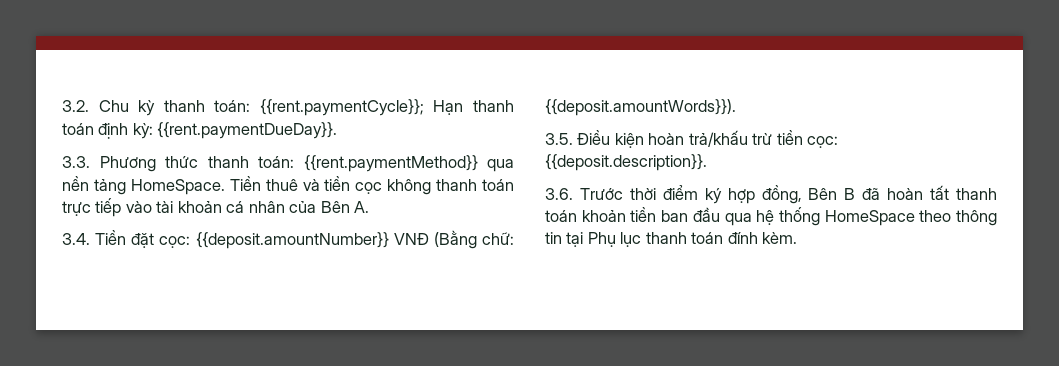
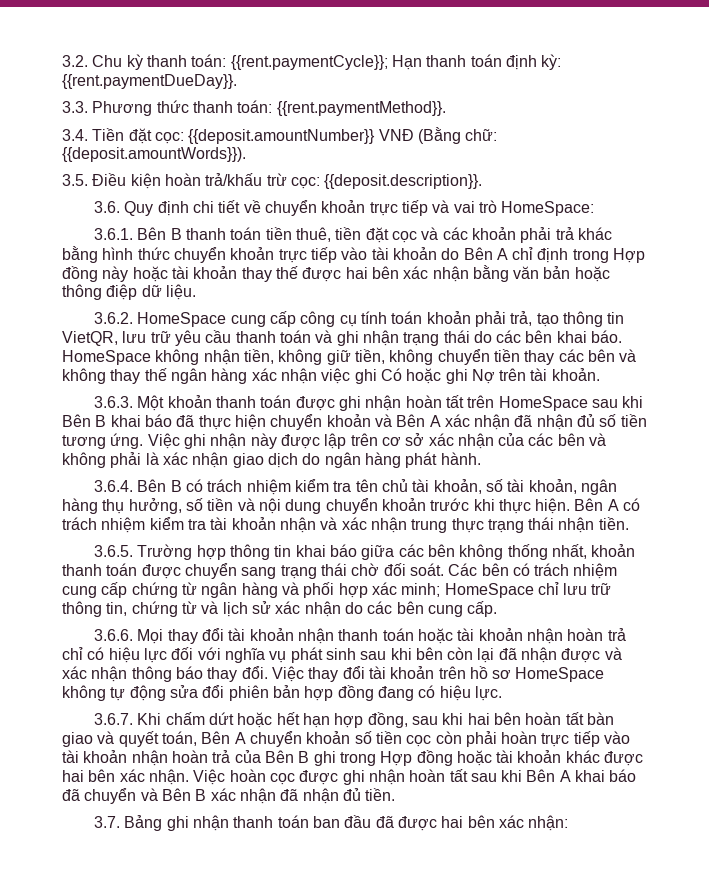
- 3.3. Phương thức thanh toán: {{rent.paymentMethod}} qua nền tảng HomeSpace. Tiền thuê và tiền cọc không thanh toán trực tiếp vào tài khoản cá nhân của Bên A.
+ 3.3. Phương thức thanh toán: {{rent.paymentMethod}}.
- 3.5. Điều kiện hoàn trả/khấu trừ tiền cọc: {{deposit.description}}.
+ 3.5. Điều kiện hoàn trả/khấu trừ cọc: {{deposit.description}}.
- 3.6. Trước thời điểm ký hợp đồng, Bên B đã hoàn tất thanh toán khoản tiền ban đầu qua hệ thống HomeSpace theo thông tin tại Phụ lục thanh toán đính kèm.
+ 3.6. Quy định chi tiết về chuyển khoản trực tiếp và vai trò HomeSpace:
+ 3.6.1. Bên B thanh toán tiền thuê, tiền đặt cọc và các khoản phải trả khác bằng hình thức chuyển khoản trực tiếp vào tài khoản do Bên A chỉ định trong Hợp đồng này hoặc tài khoản thay thế được hai bên xác nhận bằng văn bản hoặc thông điệp dữ liệu.
+ 3.6.2. HomeSpace cung cấp công cụ tính toán khoản phải trả, tạo thông tin VietQR, lưu trữ yêu cầu thanh toán và ghi nhận trạng thái do các bên khai báo. HomeSpace không nhận tiền, không giữ tiền, không chuyển tiền thay các bên và không thay thế ngân hàng xác nhận việc ghi Có hoặc ghi Nợ trên tài khoản.
+ 3.6.3. Một khoản thanh toán được ghi nhận hoàn tất trên HomeSpace sau khi Bên B khai báo đã thực hiện chuyển khoản và Bên A xác nhận đã nhận đủ số tiền tương ứng. Việc ghi nhận này được lập trên cơ sở xác nhận của các bên và không phải là xác nhận giao dịch do ngân hàng phát hành.
+ 3.6.4. Bên B có trách nhiệm kiểm tra tên chủ tài khoản, số tài khoản, ngân hàng thụ hưởng, số tiền và nội dung chuyển khoản trước khi thực hiện. Bên A có trách nhiệm kiểm tra tài khoản nhận và xác nhận trung thực trạng thái nhận tiền.
+ 3.6.5. Trường hợp thông tin khai báo giữa các bên không thống nhất, khoản thanh toán được chuyển sang trạng thái chờ đối soát. Các bên có trách nhiệm cung cấp chứng từ ngân hàng và phối hợp xác minh; HomeSpace chỉ lưu trữ thông tin, chứng từ và lịch sử xác nhận do các bên cung cấp.
+ 3.6.6. Mọi thay đổi tài khoản nhận thanh toán hoặc tài khoản nhận hoàn trả chỉ có hiệu lực đối với nghĩa vụ phát sinh sau khi bên còn lại đã nhận được và xác nhận thông báo thay đổi. Việc thay đổi tài khoản trên hồ sơ HomeSpace không tự động sửa đổi phiên bản hợp đồng đang có hiệu lực.
+ 3.6.7. Khi chấm dứt hoặc hết hạn hợp đồng, sau khi hai bên hoàn tất bàn giao và quyết toán, Bên A chuyển khoản số tiền cọc còn phải hoàn trực tiếp vào tài khoản nhận hoàn trả của Bên B ghi trong Hợp đồng hoặc tài khoản khác được hai bên xác nhận. Việc hoàn cọc được ghi nhận hoàn tất sau khi Bên A khai báo đã chuyển và Bên B xác nhận đã nhận đủ tiền.
+ 3.7. Bảng ghi nhận thanh toán ban đầu đã được hai bên xác nhận:

